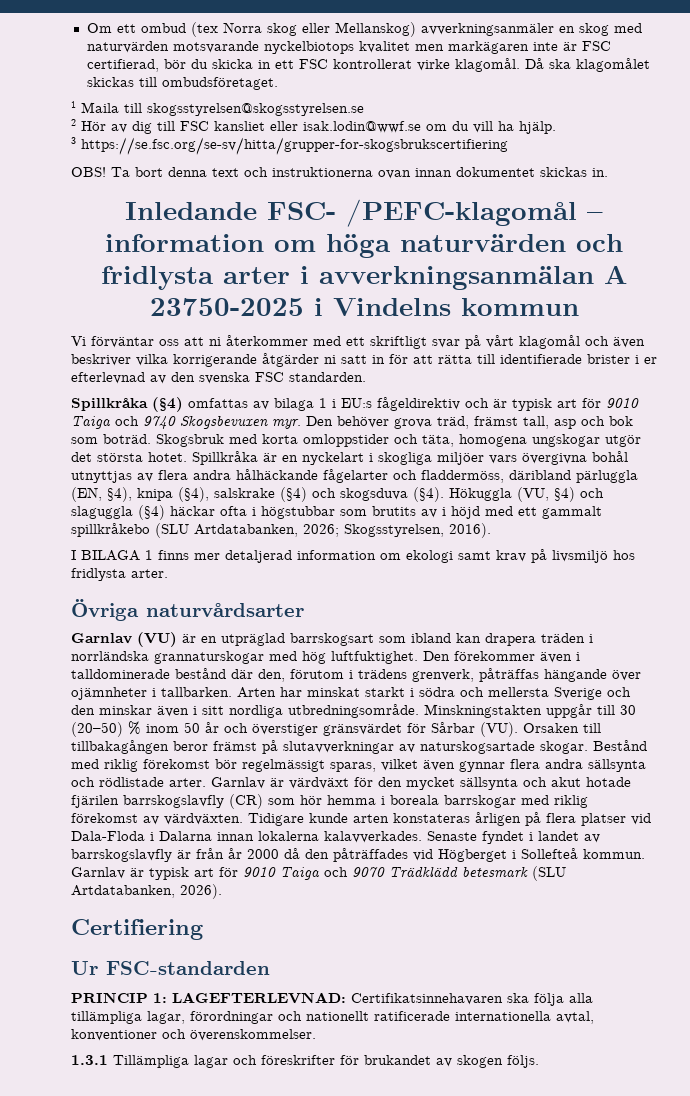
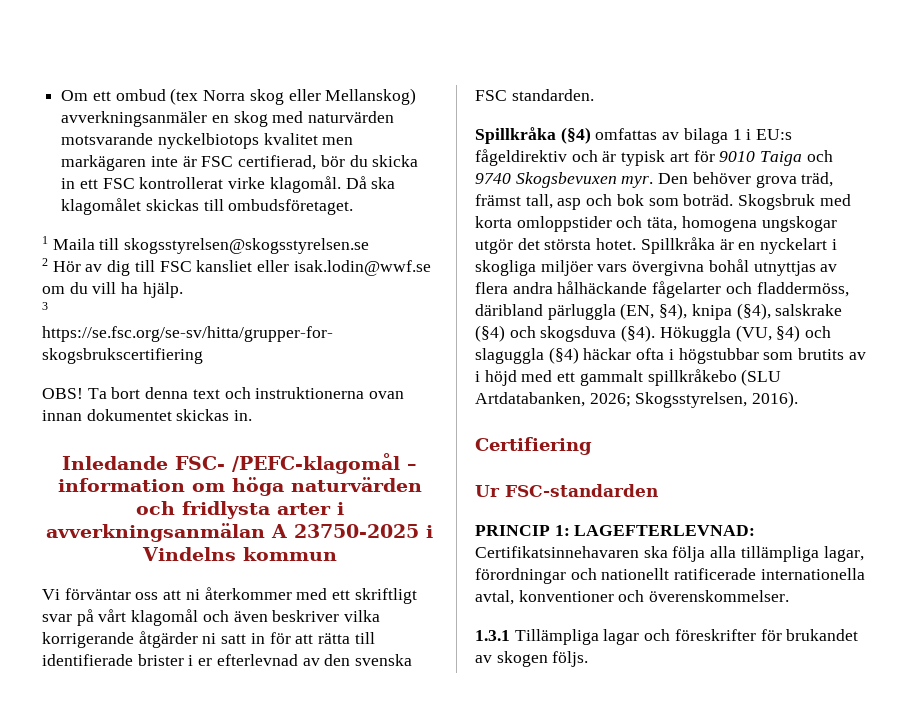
- I BILAGA 1 finns mer detaljerad information om ekologi samt krav på livsmiljö hos fridlysta arter.
- Övriga naturvårdsarter
- Garnlav (VU) är en utpräglad barrskogsart som ibland kan drapera träden i norrländska grannaturskogar med hög luftfuktighet. Den förekommer även i talldominerade bestånd där den, förutom i trädens grenverk, påträffas hängande över ojämnheter i tallbarken. Arten har minskat starkt i södra och mellersta Sverige och den minskar även i sitt nordliga utbredningsområde. Minskningstakten uppgår till 30 (20–50) % inom 50 år och överstiger gränsvärdet för Sårbar (VU). Orsaken till tillbakagången beror främst på slutavverkningar av naturskogsartade skogar. Bestånd med riklig förekomst bör regelmässigt sparas, vilket även gynnar flera andra sällsynta och rödlistade arter. Garnlav är värdväxt för den mycket sällsynta och akut hotade fjärilen barrskogslavfly (CR) som hör hemma i boreala barrskogar med riklig förekomst av värdväxten. Tidigare kunde arten konstateras årligen på flera platser vid Dala-Floda i Dalarna innan lokalerna kalavverkades. Senaste fyndet i landet av barrskogslavfly är från år 2000 då den påträffades vid Högberget i Sollefteå kommun. Garnlav är typisk art för 9010 Taiga och 9070 Trädklädd betesmark (SLU Artdatabanken, 2026).

